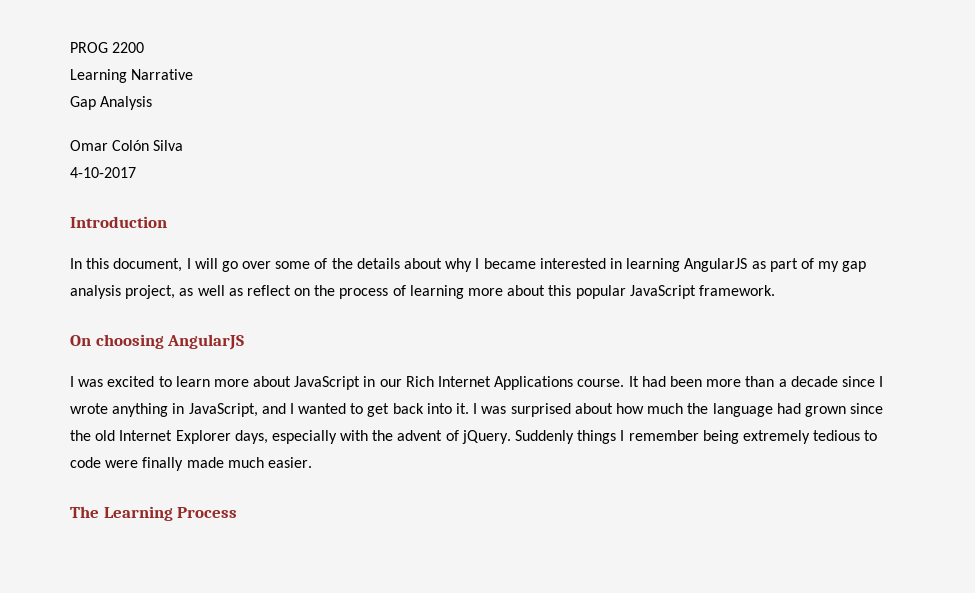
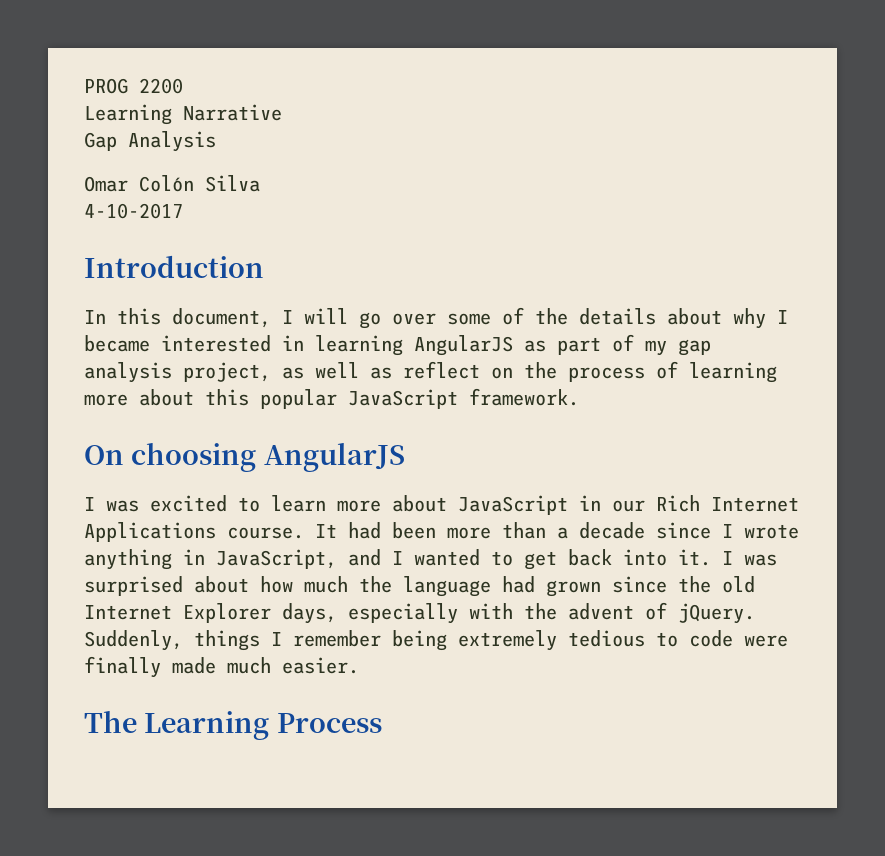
- Suddenly things I remember being extremely tedious to code were finally made much easier.
+ Suddenly, things I remember being extremely tedious to code were finally made much easier.

